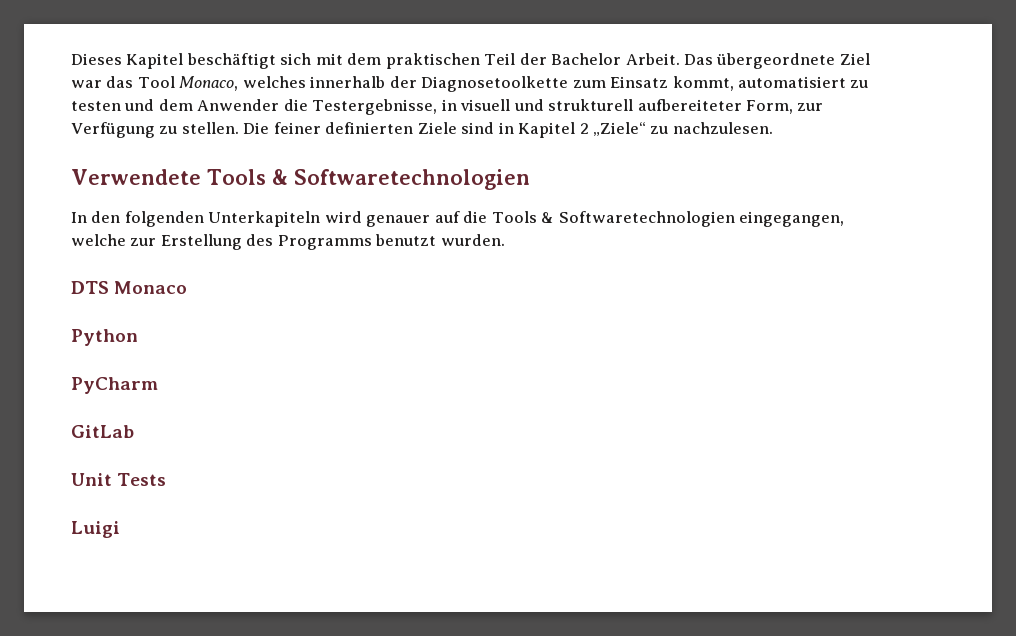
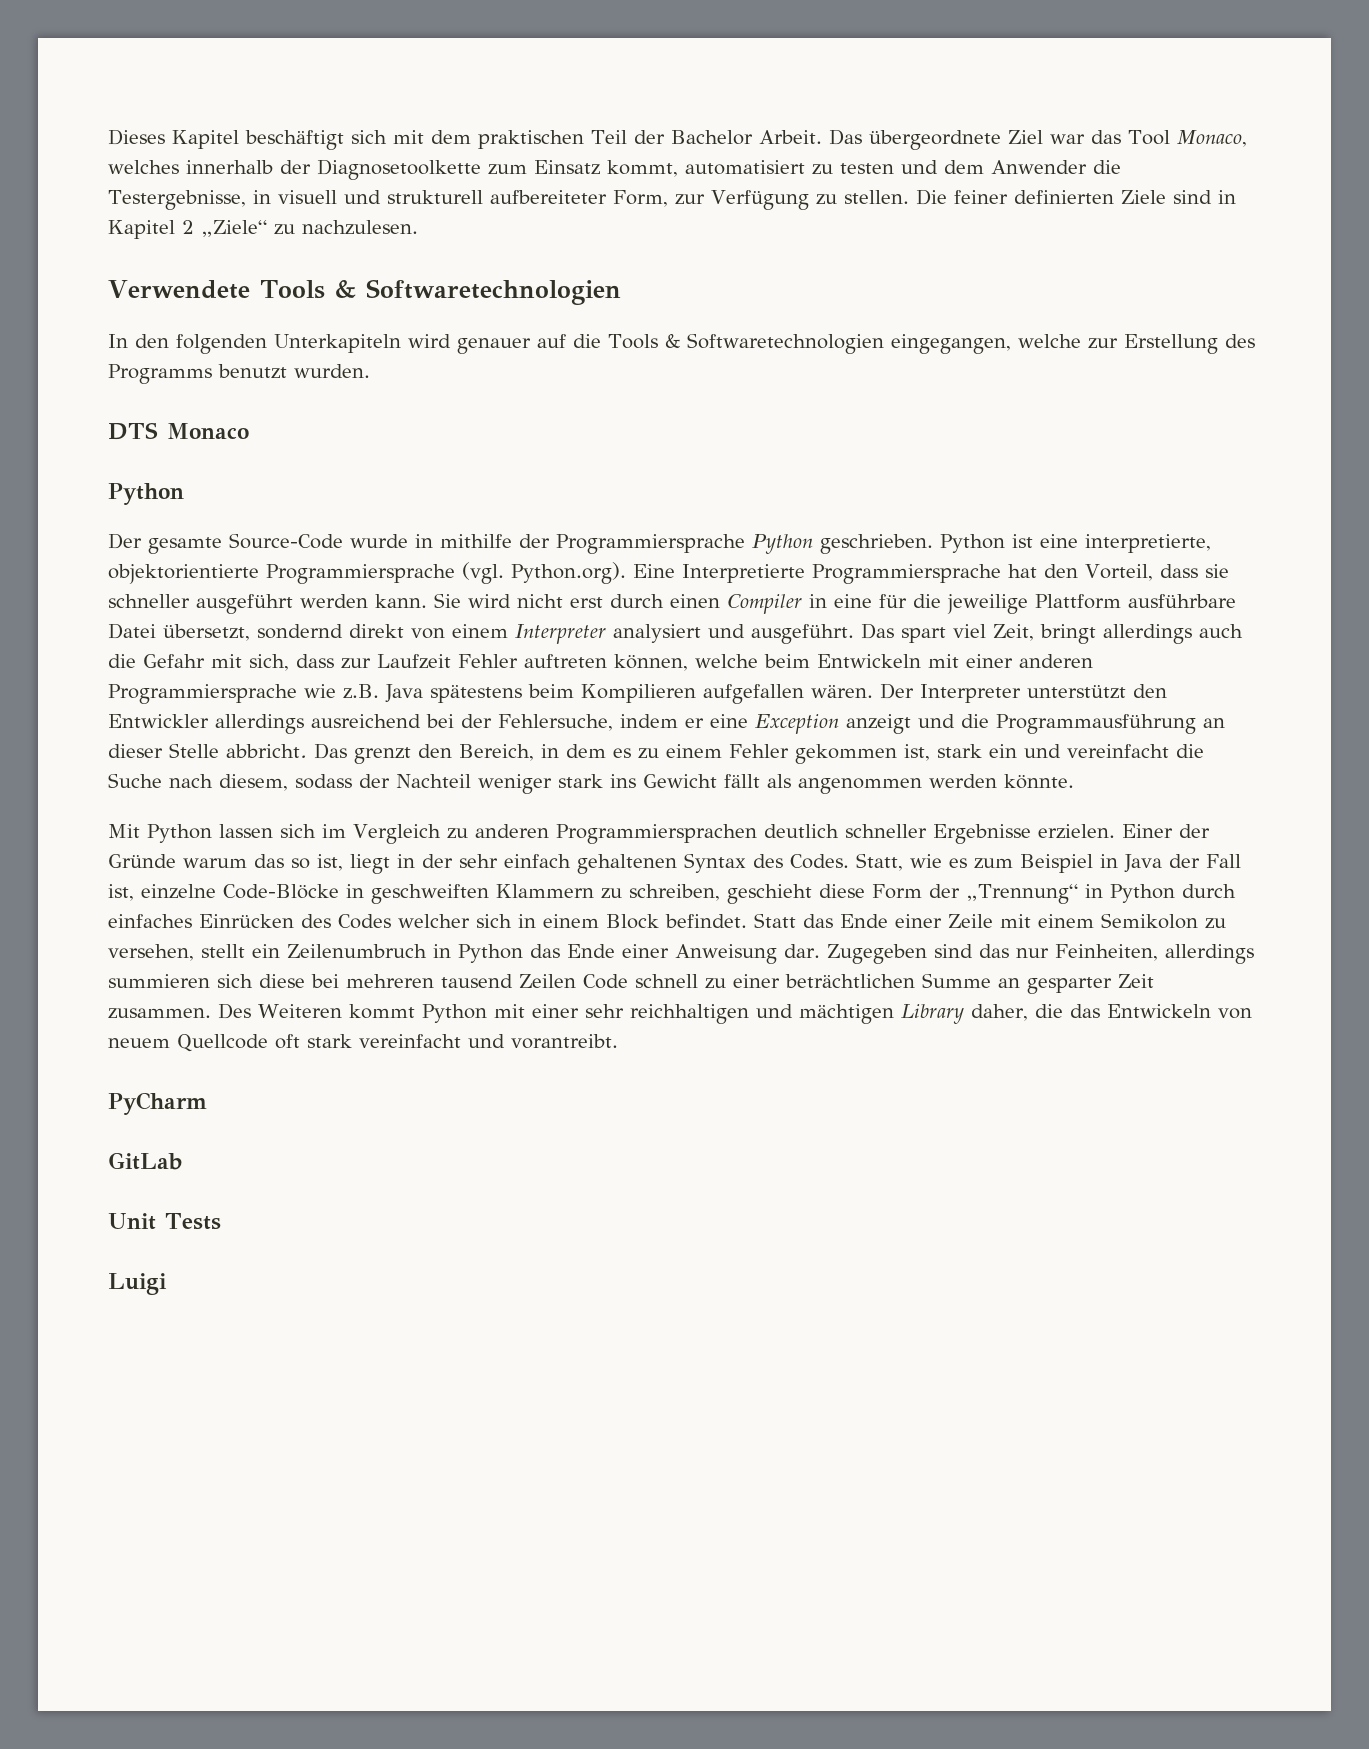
+ Der gesamte Source-Code wurde in mithilfe der Programmiersprache Python geschrieben. Python ist eine interpretierte, objektorientierte Programmiersprache (vgl. Python.org). Eine Interpretierte Programmiersprache hat den Vorteil, dass sie schneller ausgeführt werden kann. Sie wird nicht erst durch einen Compiler in eine für die jeweilige Plattform ausführbare Datei übersetzt, sondernd direkt von einem Interpreter analysiert und ausgeführt. Das spart viel Zeit, bringt allerdings auch die Gefahr mit sich, dass zur Laufzeit Fehler auftreten können, welche beim Entwickeln mit einer anderen Programmiersprache wie z.B. Java spätestens beim Kompilieren aufgefallen wären. Der Interpreter unterstützt den Entwickler allerdings ausreichend bei der Fehlersuche, indem er eine Exception anzeigt und die Programmausführung an dieser Stelle abbricht. Das grenzt den Bereich, in dem es zu einem Fehler gekommen ist, stark ein und vereinfacht die Suche nach diesem, sodass der Nachteil weniger stark ins Gewicht fällt als angenommen werden könnte.
+ Mit Python lassen sich im Vergleich zu anderen Programmiersprachen deutlich schneller Ergebnisse erzielen. Einer der Gründe warum das so ist, liegt in der sehr einfach gehaltenen Syntax des Codes. Statt, wie es zum Beispiel in Java der Fall ist, einzelne Code-Blöcke in geschweiften Klammern zu schreiben, geschieht diese Form der „Trennung“ in Python durch einfaches Einrücken des Codes welcher sich in einem Block befindet. Statt das Ende einer Zeile mit einem Semikolon zu versehen, stellt ein Zeilenumbruch in Python das Ende einer Anweisung dar. Zugegeben sind das nur Feinheiten, allerdings summieren sich diese bei mehreren tausend Zeilen Code schnell zu einer beträchtlichen Summe an gesparter Zeit zusammen. Des Weiteren kommt Python mit einer sehr reichhaltigen und mächtigen Library daher, die das Entwickeln von neuem Quellcode oft stark vereinfacht und vorantreibt.

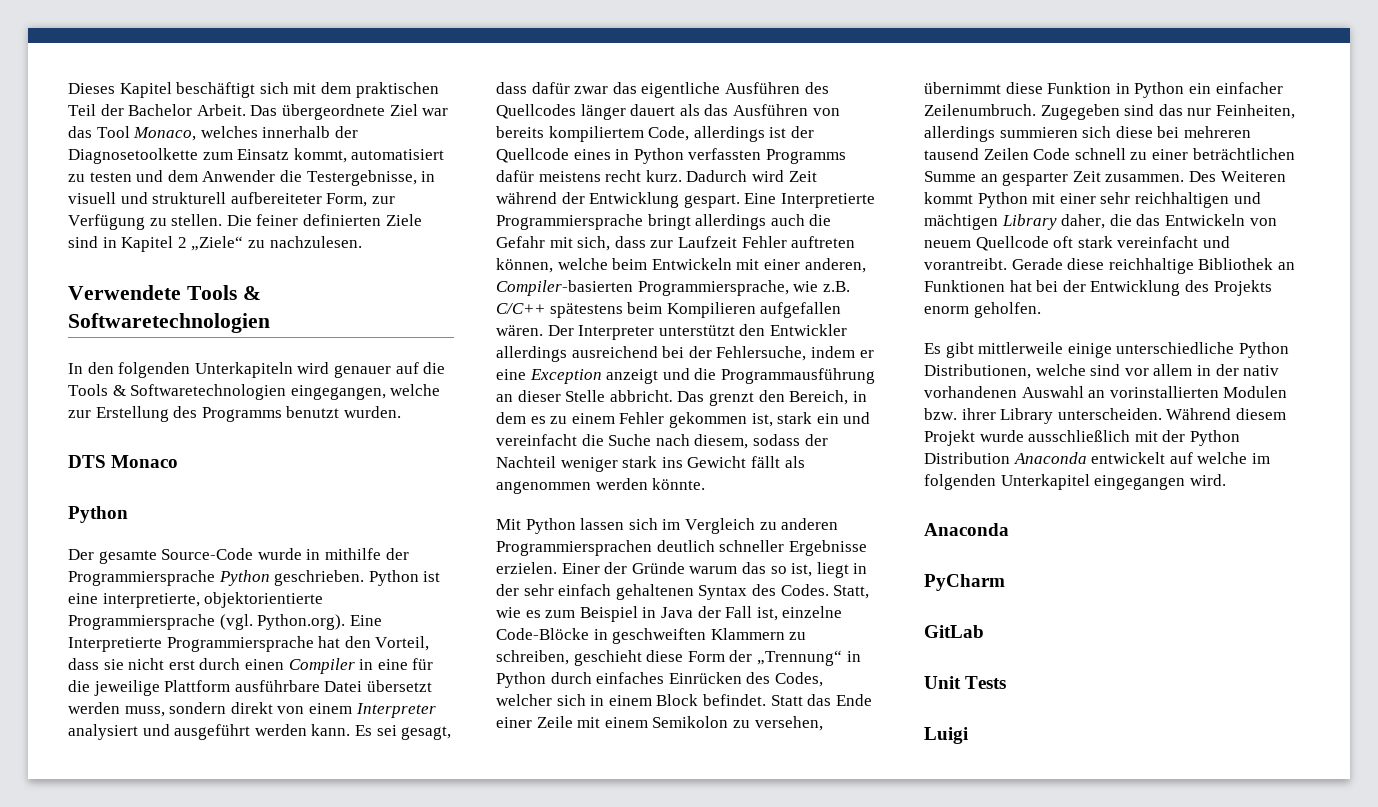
- Python ist eine interpretierte, objektorientierte Programmiersprache (vgl. Python.org). Eine Interpretierte Programmiersprache hat den Vorteil, dass sie schneller ausgeführt werden kann. Sie wird nicht erst durch einen Compiler in eine für die jeweilige Plattform ausführbare Datei übersetzt, sondernd direkt von einem Interpreter analysiert und ausgeführt. Das spart viel Zeit, bringt allerdings auch die Gefahr mit sich, dass zur Laufzeit Fehler auftreten können, welche beim Entwickeln mit einer anderen Programmiersprache wie z.B. Java spätestens beim Kompilieren aufgefallen wären.
+ Python ist eine interpretierte, objektorientierte Programmiersprache (vgl. Python.org). Eine Interpretierte Programmiersprache hat den Vorteil, dass sie nicht erst durch einen Compiler in eine für die jeweilige Plattform ausführbare Datei übersetzt werden muss, sondern direkt von einem Interpreter analysiert und ausgeführt werden kann. Es sei gesagt, dass dafür zwar das eigentliche Ausführen des Quellcodes länger dauert als das Ausführen von bereits kompiliertem Code, allerdings ist der Quellcode eines in Python verfassten Programms dafür meistens recht kurz. Dadurch wird Zeit während der Entwicklung gespart. Eine Interpretierte Programmiersprache bringt allerdings auch die Gefahr mit sich, dass zur Laufzeit Fehler auftreten können, welche beim Entwickeln mit einer anderen, Compiler-basierten Programmiersprache, wie z.B. C/C++ spätestens beim Kompilieren aufgefallen wären.
- Statt, wie es zum Beispiel in Java der Fall ist, einzelne Code-Blöcke in geschweiften Klammern zu schreiben, geschieht diese Form der „Trennung“ in Python durch einfaches Einrücken des Codes welcher sich in einem Block befindet.
+ Statt, wie es zum Beispiel in Java der Fall ist, einzelne Code-Blöcke in geschweiften Klammern zu schreiben, geschieht diese Form der „Trennung“ in Python durch einfaches Einrücken des Codes, welcher sich in einem Block befindet.
- Statt das Ende einer Zeile mit einem Semikolon zu versehen, stellt ein Zeilenumbruch in Python das Ende einer Anweisung dar.
+ Statt das Ende einer Zeile mit einem Semikolon zu versehen, übernimmt diese Funktion in Python ein einfacher Zeilenumbruch.
+ Gerade diese reichhaltige Bibliothek an Funktionen hat bei der Entwicklung des Projekts enorm geholfen.
+ Es gibt mittlerweile einige unterschiedliche Python Distributionen, welche sind vor allem in der nativ vorhandenen Auswahl an vorinstallierten Modulen bzw. ihrer Library unterscheiden. Während diesem Projekt wurde ausschließlich mit der Python Distribution Anaconda entwickelt auf welche im folgenden Unterkapitel eingegangen wird.
+ Anaconda

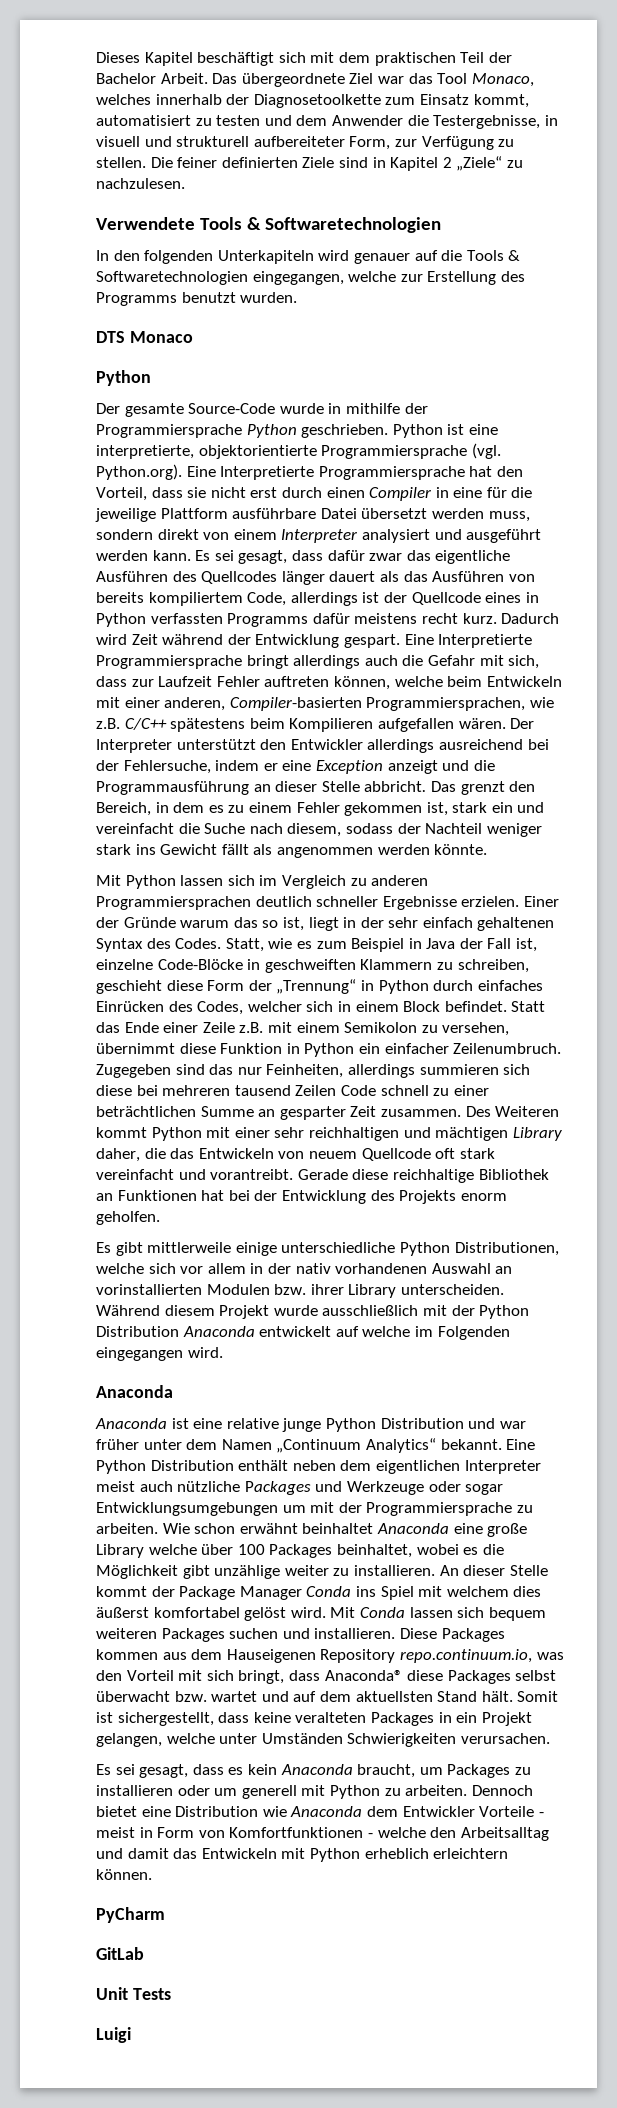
- Eine Interpretierte Programmiersprache bringt allerdings auch die Gefahr mit sich, dass zur Laufzeit Fehler auftreten können, welche beim Entwickeln mit einer anderen, Compiler-basierten Programmiersprache, wie z.B. C/C++ spätestens beim Kompilieren aufgefallen wären.
+ Eine Interpretierte Programmiersprache bringt allerdings auch die Gefahr mit sich, dass zur Laufzeit Fehler auftreten können, welche beim Entwickeln mit einer anderen, Compiler-basierten Programmiersprachen, wie z.B. C/C++ spätestens beim Kompilieren aufgefallen wären.
- Statt das Ende einer Zeile mit einem Semikolon zu versehen, übernimmt diese Funktion in Python ein einfacher Zeilenumbruch.
+ Statt das Ende einer Zeile z.B. mit einem Semikolon zu versehen, übernimmt diese Funktion in Python ein einfacher Zeilenumbruch.
- Es gibt mittlerweile einige unterschiedliche Python Distributionen, welche sind vor allem in der nativ vorhandenen Auswahl an vorinstallierten Modulen bzw. ihrer Library unterscheiden.
+ Es gibt mittlerweile einige unterschiedliche Python Distributionen, welche sich vor allem in der nativ vorhandenen Auswahl an vorinstallierten Modulen bzw. ihrer Library unterscheiden.
- Während diesem Projekt wurde ausschließlich mit der Python Distribution Anaconda entwickelt auf welche im folgenden Unterkapitel eingegangen wird.
+ Während diesem Projekt wurde ausschließlich mit der Python Distribution Anaconda entwickelt auf welche im Folgenden eingegangen wird.
+ Anaconda ist eine relative junge Python Distribution und war früher unter dem Namen „Continuum Analytics“ bekannt. Eine Python Distribution enthält neben dem eigentlichen Interpreter meist auch nützliche Packages und Werkzeuge oder sogar Entwicklungsumgebungen um mit der Programmiersprache zu arbeiten. Wie schon erwähnt beinhaltet Anaconda eine große Library welche über 100 Packages beinhaltet, wobei es die Möglichkeit gibt unzählige weiter zu installieren. An dieser Stelle kommt der Package Manager Conda ins Spiel mit welchem dies äußerst komfortabel gelöst wird. Mit Conda lassen sich bequem weiteren Packages suchen und installieren. Diese Packages kommen aus dem Hauseigenen Repository repo.continuum.io, was den Vorteil mit sich bringt, dass Anaconda® diese Packages selbst überwacht bzw. wartet und auf dem aktuellsten Stand hält. Somit ist sichergestellt, dass keine veralteten Packages in ein Projekt gelangen, welche unter Umständen Schwierigkeiten verursachen.
+ Es sei gesagt, dass es kein Anaconda braucht, um Packages zu installieren oder um generell mit Python zu arbeiten. Dennoch bietet eine Distribution wie Anaconda dem Entwickler Vorteile - meist in Form von Komfortfunktionen - welche den Arbeitsalltag und damit das Entwickeln mit Python erheblich erleichtern können.

